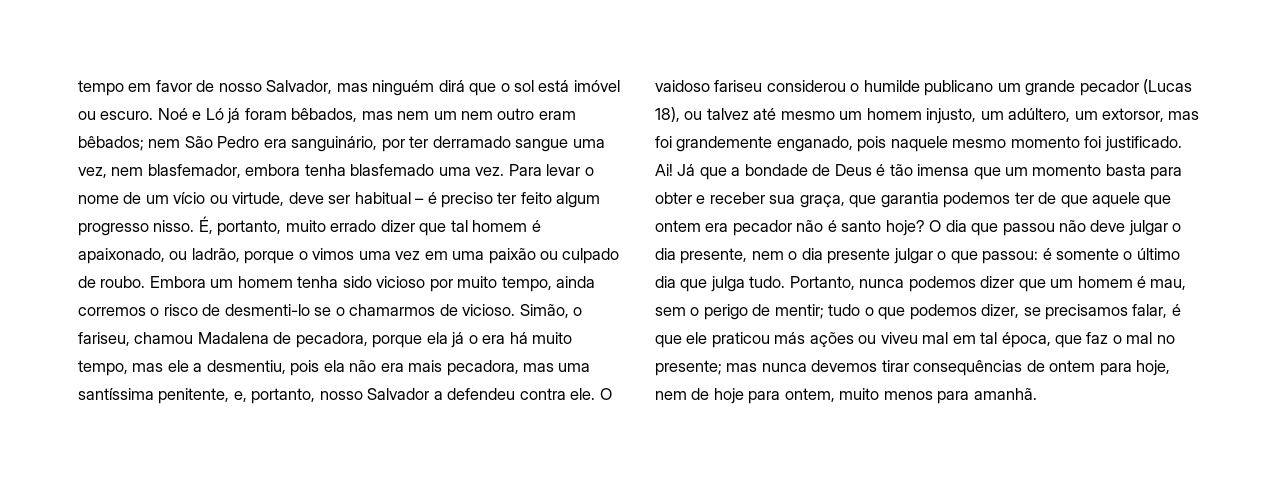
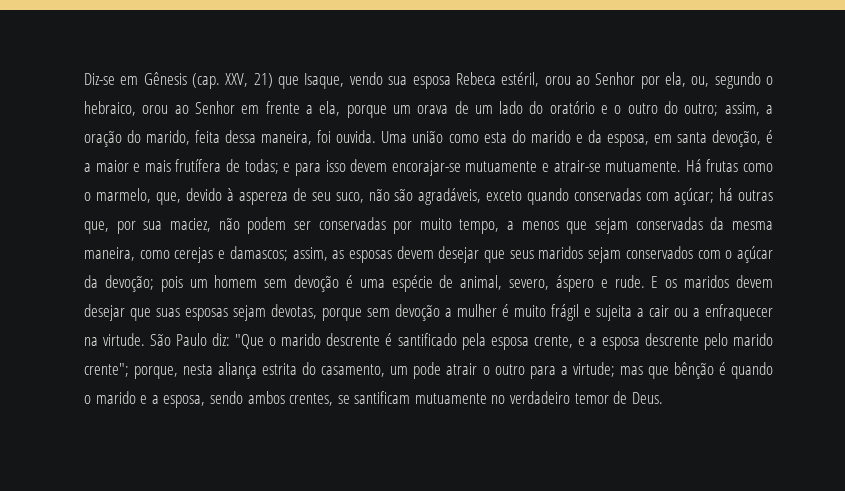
- tempo em favor de nosso Salvador, mas ninguém dirá que o sol está imóvel ou escuro. Noé e Ló já foram bêbados, mas nem um nem outro eram bêbados; nem São Pedro era sanguinário, por ter derramado sangue uma vez, nem blasfemador, embora tenha blasfemado uma vez. Para levar o nome de um vício ou virtude, deve ser habitual – é preciso ter feito algum progresso nisso. É, portanto, muito errado dizer que tal homem é apaixonado, ou ladrão, porque o vimos uma vez em uma paixão ou culpado de roubo. Embora um homem tenha sido vicioso por muito tempo, ainda corremos o risco de desmenti-lo se o chamarmos de vicioso. Simão, o fariseu, chamou Madalena de pecadora, porque ela já o era há muito tempo, mas ele a desmentiu, pois ela não era mais pecadora, mas uma santíssima penitente, e, portanto, nosso Salvador a defendeu contra ele. O vaidoso fariseu considerou o humilde publicano um grande pecador (Lucas 18), ou talvez até mesmo um homem injusto, um adúltero, um extorsor, mas foi grandemente enganado, pois naquele mesmo momento foi justificado. Ai! Já que a bondade de Deus é tão imensa que um momento basta para obter e receber sua graça, que garantia podemos ter de que aquele que ontem era pecador não é santo hoje? O dia que passou não deve julgar o dia presente, nem o dia presente julgar o que passou: é somente o último dia que julga tudo. Portanto, nunca podemos dizer que um homem é mau, sem o perigo de mentir; tudo o que podemos dizer, se precisamos falar, é que ele praticou más ações ou viveu mal em tal época, que faz o mal no presente; mas nunca devemos tirar consequências de ontem para hoje, nem de hoje para ontem, muito menos para amanhã.
+ Diz-se em Gênesis (cap. XXV, 21) que Isaque, vendo sua esposa Rebeca estéril, orou ao Senhor por ela, ou, segundo o hebraico, orou ao Senhor em frente a ela, porque um orava de um lado do oratório e o outro do outro; assim, a oração do marido, feita dessa maneira, foi ouvida. Uma união como esta do marido e da esposa, em santa devoção, é a maior e mais frutífera de todas; e para isso devem encorajar-se mutuamente e atrair-se mutuamente. Há frutas como o marmelo, que, devido à aspereza de seu suco, não são agradáveis, exceto quando conservadas com açúcar; há outras que, por sua maciez, não podem ser conservadas por muito tempo, a menos que sejam conservadas da mesma maneira, como cerejas e damascos; assim, as esposas devem desejar que seus maridos sejam conservados com o açúcar da devoção; pois um homem sem devoção é uma espécie de animal, severo, áspero e rude. E os maridos devem desejar que suas esposas sejam devotas, porque sem devoção a mulher é muito frágil e sujeita a cair ou a enfraquecer na virtude. São Paulo diz: "Que o marido descrente é santificado pela esposa crente, e a esposa descrente pelo marido crente"; porque, nesta aliança estrita do casamento, um pode atrair o outro para a virtude; mas que bênção é quando o marido e a esposa, sendo ambos crentes, se santificam mutuamente no verdadeiro temor de Deus.

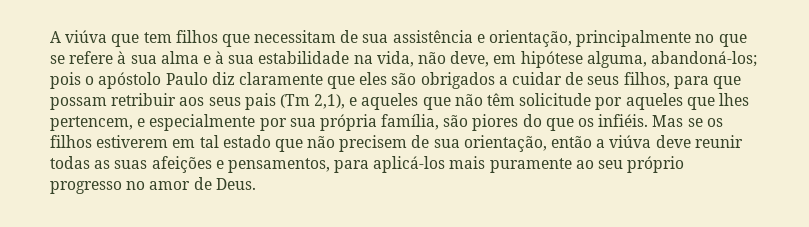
- Diz-se em Gênesis (cap. XXV, 21) que Isaque, vendo sua esposa Rebeca estéril, orou ao Senhor por ela, ou, segundo o hebraico, orou ao Senhor em frente a ela, porque um orava de um lado do oratório e o outro do outro; assim, a oração do marido, feita dessa maneira, foi ouvida. Uma união como esta do marido e da esposa, em santa devoção, é a maior e mais frutífera de todas; e para isso devem encorajar-se mutuamente e atrair-se mutuamente. Há frutas como o marmelo, que, devido à aspereza de seu suco, não são agradáveis, exceto quando conservadas com açúcar; há outras que, por sua maciez, não podem ser conservadas por muito tempo, a menos que sejam conservadas da mesma maneira, como cerejas e damascos; assim, as esposas devem desejar que seus maridos sejam conservados com o açúcar da devoção; pois um homem sem devoção é uma espécie de animal, severo, áspero e rude. E os maridos devem desejar que suas esposas sejam devotas, porque sem devoção a mulher é muito frágil e sujeita a cair ou a enfraquecer na virtude. São Paulo diz: "Que o marido descrente é santificado pela esposa crente, e a esposa descrente pelo marido crente"; porque, nesta aliança estrita do casamento, um pode atrair o outro para a virtude; mas que bênção é quando o marido e a esposa, sendo ambos crentes, se santificam mutuamente no verdadeiro temor de Deus.
+ A viúva que tem filhos que necessitam de sua assistência e orientação, principalmente no que se refere à sua alma e à sua estabilidade na vida, não deve, em hipótese alguma, abandoná-los; pois o apóstolo Paulo diz claramente que eles são obrigados a cuidar de seus filhos, para que possam retribuir aos seus pais (Tm 2,1), e aqueles que não têm solicitude por aqueles que lhes pertencem, e especialmente por sua própria família, são piores do que os infiéis. Mas se os filhos estiverem em tal estado que não precisem de sua orientação, então a viúva deve reunir todas as suas afeições e pensamentos, para aplicá-los mais puramente ao seu próprio progresso no amor de Deus.

